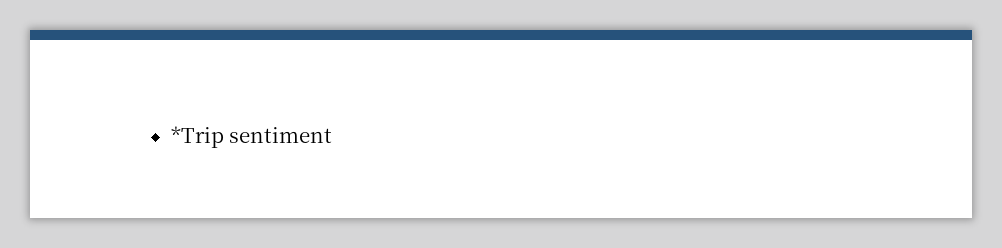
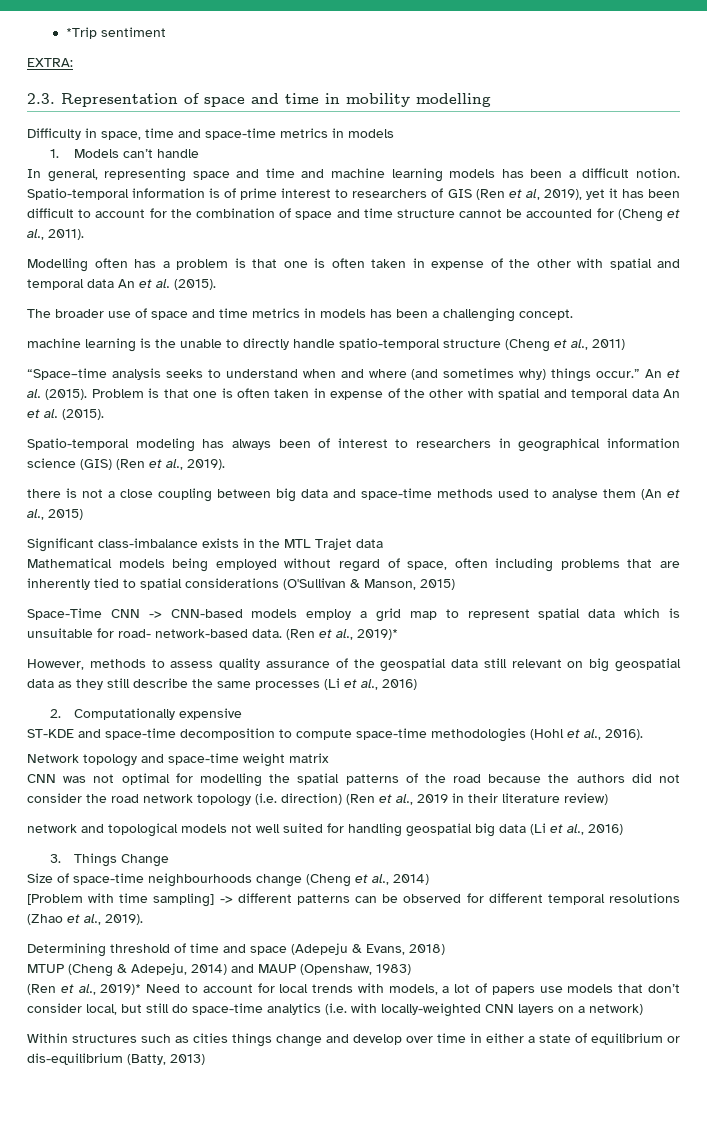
+ EXTRA:
+ 2.3. Representation of space and time in mobility modelling
+ Difficulty in space, time and space-time metrics in models
+ 1. Models can’t handle
+ In general, representing space and time and machine learning models has been a difficult notion. Spatio-temporal information is of prime interest to researchers of GIS (Ren et al, 2019), yet it has been difficult to account for the combination of space and time structure cannot be accounted for (Cheng et al., 2011).
+ Modelling often has a problem is that one is often taken in expense of the other with spatial and temporal data An et al. (2015).
+ The broader use of space and time metrics in models has been a challenging concept.
+ machine learning is the unable to directly handle spatio-temporal structure (Cheng et al., 2011)
+ “Space–time analysis seeks to understand when and where (and sometimes why) things occur.” An et al. (2015). Problem is that one is often taken in expense of the other with spatial and temporal data An et al. (2015).
+ Spatio-temporal modeling has always been of interest to researchers in geographical information science (GIS) (Ren et al., 2019).
+ there is not a close coupling between big data and space-time methods used to analyse them (An et al., 2015)
+ Significant class-imbalance exists in the MTL Trajet data
+ Mathematical models being employed without regard of space, often including problems that are inherently tied to spatial considerations (O'Sullivan & Manson, 2015)
+ Space-Time CNN -> CNN-based models employ a grid map to represent spatial data which is unsuitable for road- network-based data. (Ren et al., 2019)*
+ However, methods to assess quality assurance of the geospatial data still relevant on big geospatial data as they still describe the same processes (Li et al., 2016)
+ 2. Computationally expensive
+ ST-KDE and space-time decomposition to compute space-time methodologies (Hohl et al., 2016).
+ Network topology and space-time weight matrix
+ CNN was not optimal for modelling the spatial patterns of the road because the authors did not consider the road network topology (i.e. direction) (Ren et al., 2019 in their literature review)
+ network and topological models not well suited for handling geospatial big data (Li et al., 2016)
+ 3. Things Change
+ Size of space-time neighbourhoods change (Cheng et al., 2014)
+ [Problem with time sampling] -> different patterns can be observed for different temporal resolutions (Zhao et al., 2019).
+ Determining threshold of time and space (Adepeju & Evans, 2018)
+ MTUP (Cheng & Adepeju, 2014) and MAUP (Openshaw, 1983)
+ (Ren et al., 2019)* Need to account for local trends with models, a lot of papers use models that don’t consider local, but still do space-time analytics (i.e. with locally-weighted CNN layers on a network)
+ Within structures such as cities things change and develop over time in either a state of equilibrium or dis-equilibrium (Batty, 2013)

